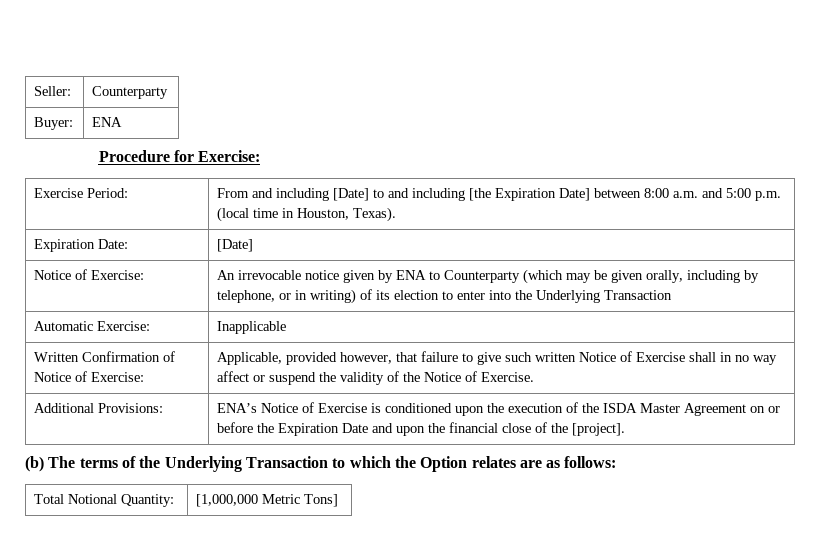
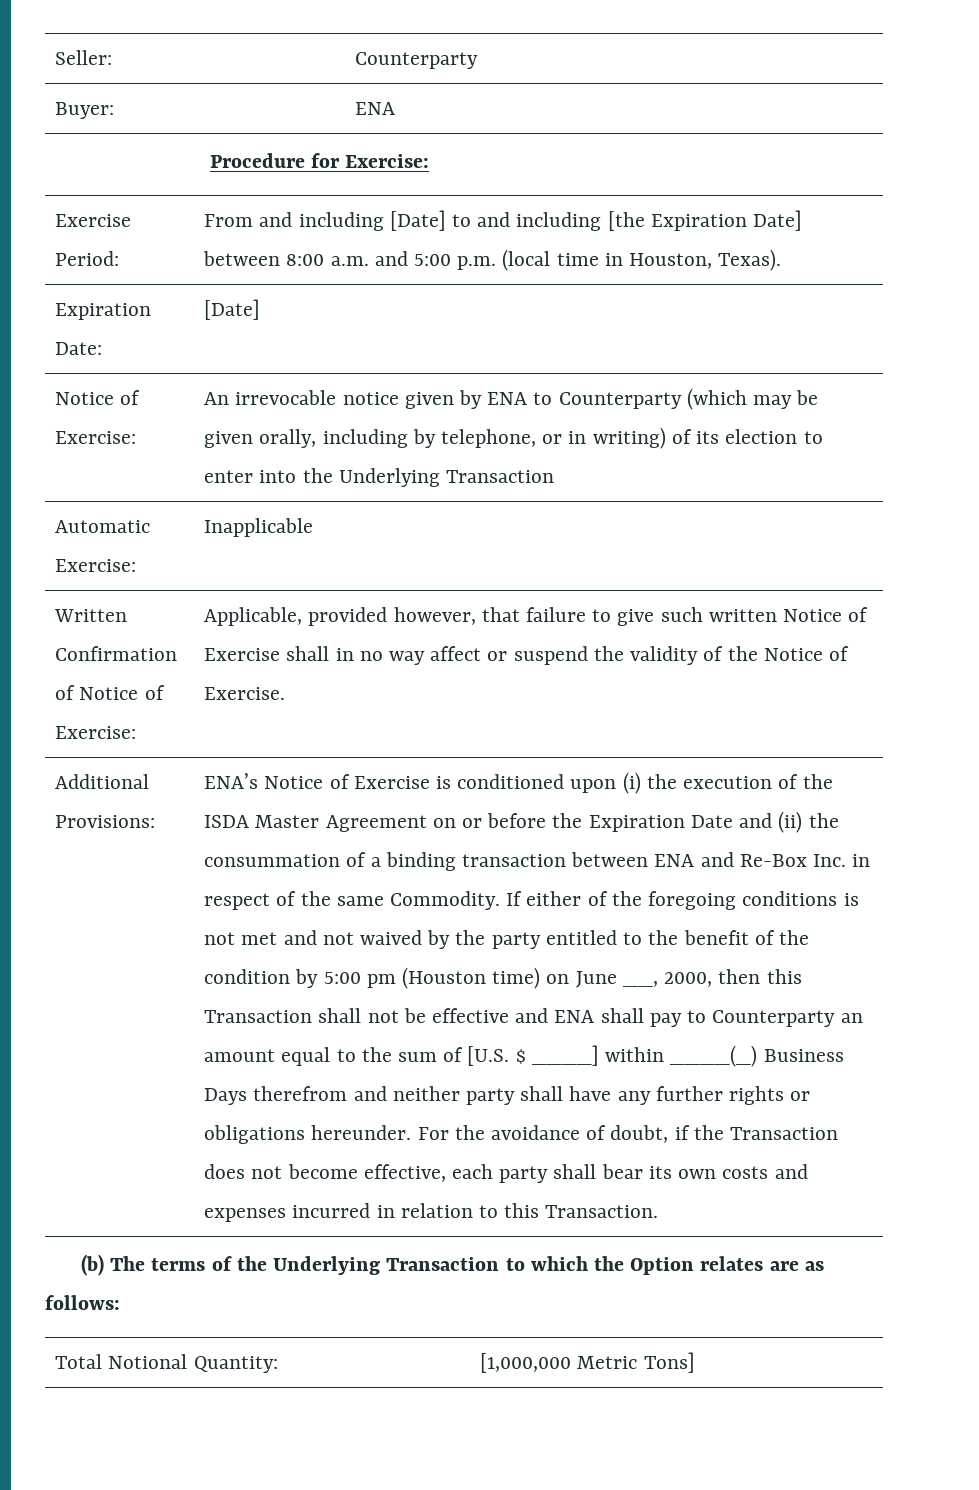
- ENA’s Notice of Exercise is conditioned upon the execution of the ISDA Master Agreement on or before the Expiration Date and upon the financial close of the [project].
+ ENA’s Notice of Exercise is conditioned upon (i) the execution of the ISDA Master Agreement on or before the Expiration Date and (ii) the consummation of a binding transaction between ENA and Re-Box Inc. in respect of the same Commodity. If either of the foregoing conditions is not met and not waived by the party entitled to the benefit of the condition by 5:00 pm (Houston time) on June __, 2000, then this Transaction shall not be effective and ENA shall pay to Counterparty an amount equal to the sum of [U.S. $ ____] within ____(_) Business Days therefrom and neither party shall have any further rights or obligations hereunder. For the avoidance of doubt, if the Transaction does not become effective, each party shall bear its own costs and expenses incurred in relation to this Transaction.

